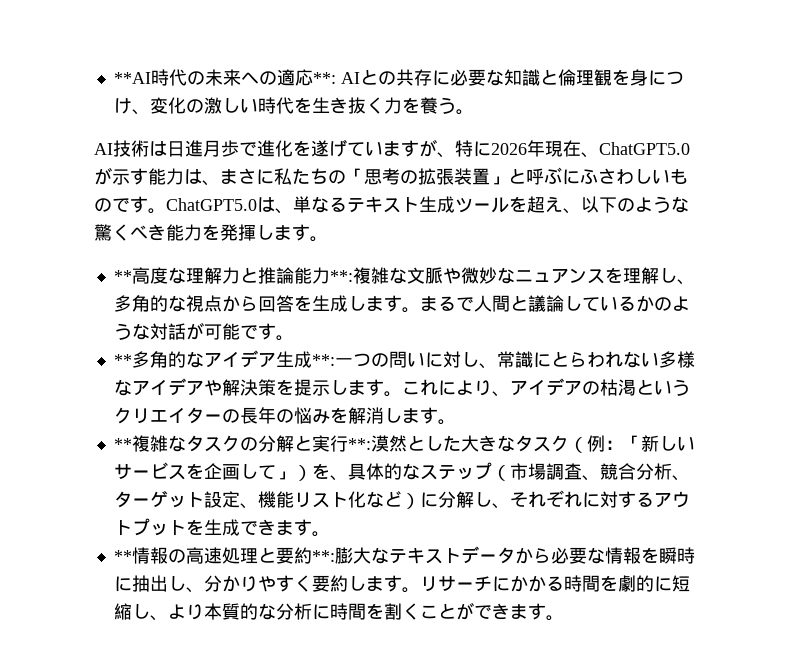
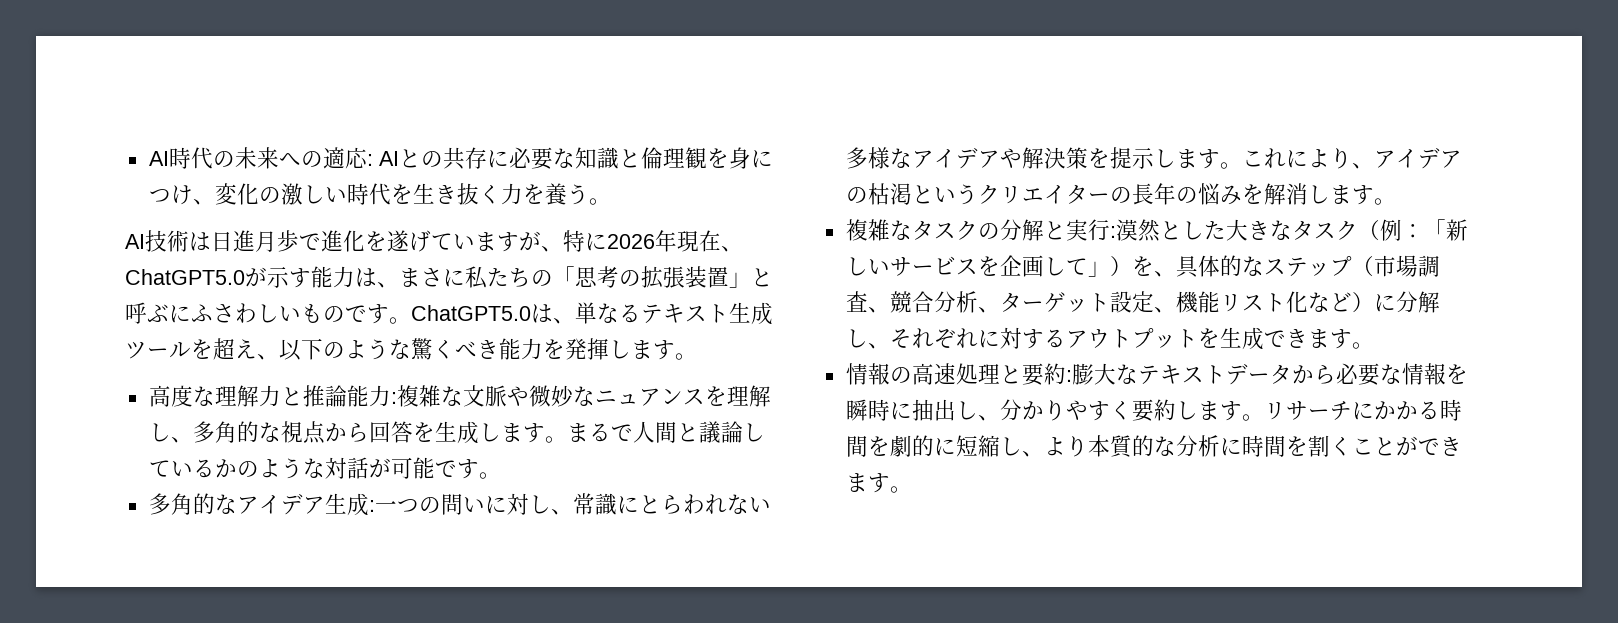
- **AI時代の未来への適応**: AIとの共存に必要な知識と倫理観を身につけ、変化の激しい時代を生き抜く力を養う。
+ AI時代の未来への適応: AIとの共存に必要な知識と倫理観を身につけ、変化の激しい時代を生き抜く力を養う。
- **高度な理解力と推論能力**:複雑な文脈や微妙なニュアンスを理解し、多角的な視点から回答を生成します。
+ 高度な理解力と推論能力:複雑な文脈や微妙なニュアンスを理解し、多角的な視点から回答を生成します。
- **多角的なアイデア生成**:一つの問いに対し、常識にとらわれない多様なアイデアや解決策を提示します。
+ 多角的なアイデア生成:一つの問いに対し、常識にとらわれない多様なアイデアや解決策を提示します。
- **複雑なタスクの分解と実行**:漠然とした大きなタスク（例：「新しいサービスを企画して」）を、具体的なステップ（市場調査、競合分析、ターゲット設定、機能リスト化など）に分解し、それぞれに対するアウトプットを生成できます。
+ 複雑なタスクの分解と実行:漠然とした大きなタスク（例：「新しいサービスを企画して」）を、具体的なステップ（市場調査、競合分析、ターゲット設定、機能リスト化など）に分解し、それぞれに対するアウトプットを生成できます。
- **情報の高速処理と要約**:膨大なテキストデータから必要な情報を瞬時に抽出し、分かりやすく要約します。
+ 情報の高速処理と要約:膨大なテキストデータから必要な情報を瞬時に抽出し、分かりやすく要約します。

